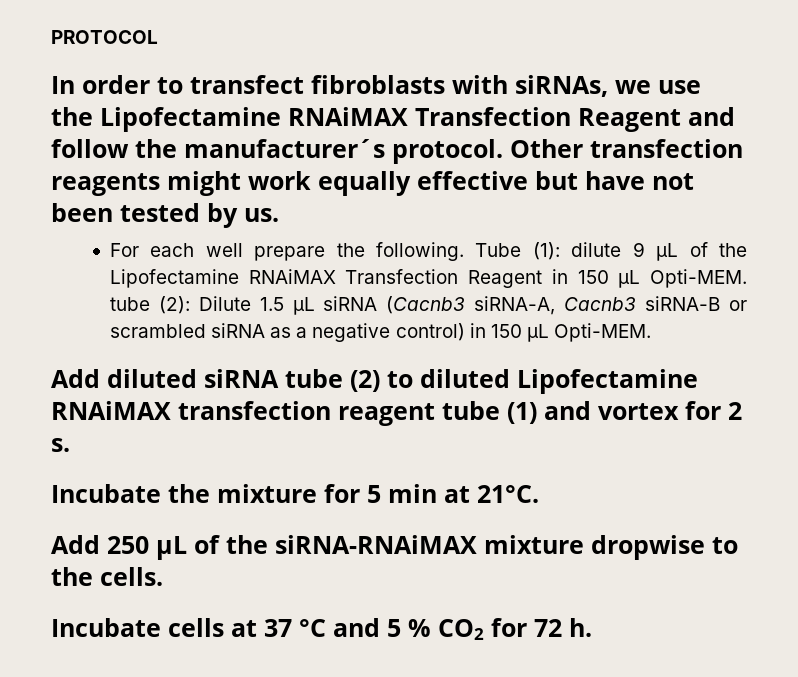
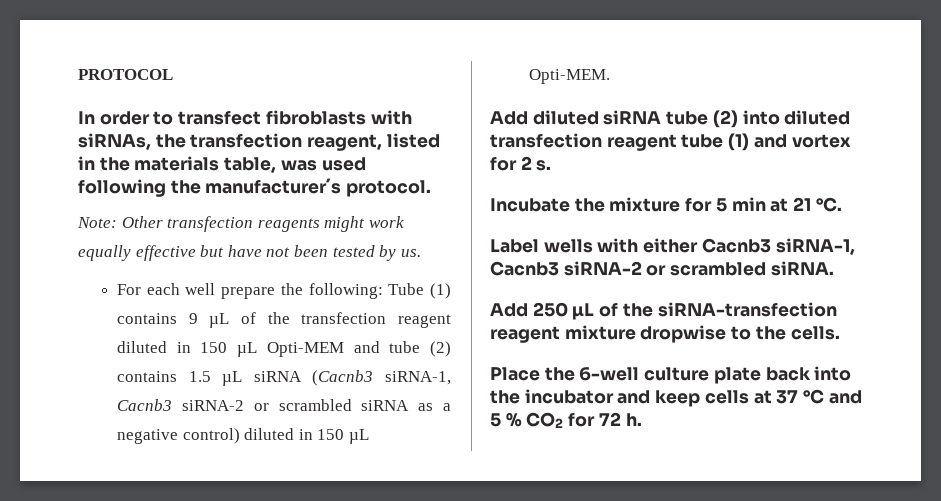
- In order to transfect fibroblasts with siRNAs, we use the Lipofectamine RNAiMAX Transfection Reagent and follow the manufacturer´s protocol. Other transfection reagents might work equally effective but have not been tested by us.
+ In order to transfect fibroblasts with siRNAs, the transfection reagent, listed in the materials table, was used following the manufacturer´s protocol.
+ Note: Other transfection reagents might work equally effective but have not been tested by us.
- For each well prepare the following. Tube (1): dilute 9 µL of the Lipofectamine RNAiMAX Transfection Reagent in 150 µL Opti-MEM. tube (2): Dilute 1.5 µL siRNA (Cacnb3 siRNA-A, Cacnb3 siRNA-B or scrambled siRNA as a negative control) in 150 µL Opti-MEM.
+ For each well prepare the following: Tube (1) contains 9 µL of the transfection reagent diluted in 150 µL Opti-MEM and tube (2) contains 1.5 µL siRNA (Cacnb3 siRNA-1, Cacnb3 siRNA-2 or scrambled siRNA as a negative control) diluted in 150 µL Opti-MEM.
- Add diluted siRNA tube (2) to diluted Lipofectamine RNAiMAX transfection reagent tube (1) and vortex for 2 s.
+ Add diluted siRNA tube (2) into diluted transfection reagent tube (1) and vortex for 2 s.
- Incubate the mixture for 5 min at 21°C.
+ Incubate the mixture for 5 min at 21 °C.
+ Label wells with either Cacnb3 siRNA-1, Cacnb3 siRNA-2 or scrambled siRNA.
- Add 250 µL of the siRNA-RNAiMAX mixture dropwise to the cells.
+ Add 250 µL of the siRNA-transfection reagent mixture dropwise to the cells.
- Incubate cells at 37 °C and 5 % CO2 for 72 h.
+ Place the 6-well culture plate back into the incubator and keep cells at 37 °C and 5 % CO2 for 72 h.

